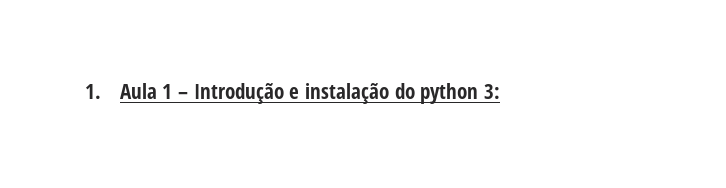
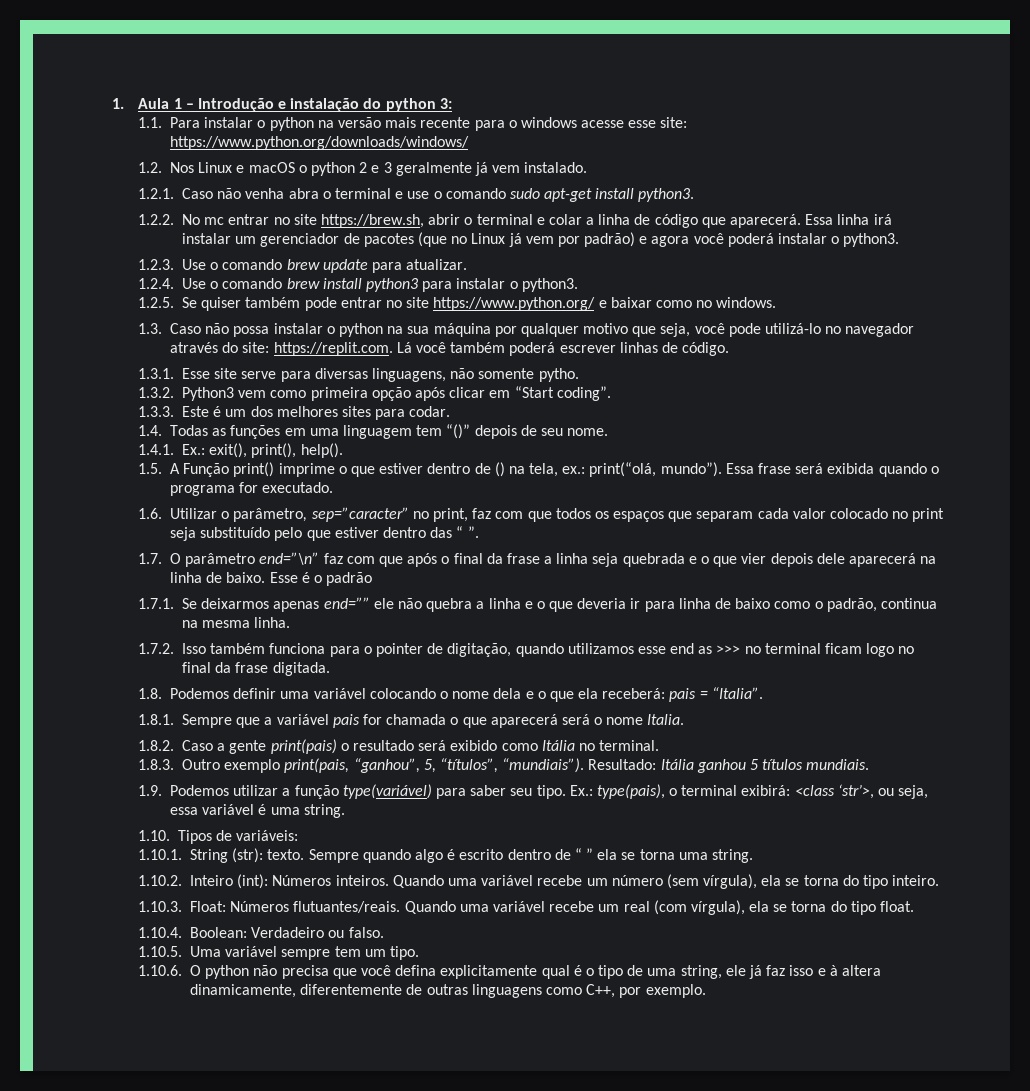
+ 1.1. Para instalar o python na versão mais recente para o windows acesse esse site: https://www.python.org/downloads/windows/
+ 1.2. Nos Linux e macOS o python 2 e 3 geralmente já vem instalado.
+ 1.2.1. Caso não venha abra o terminal e use o comando sudo apt-get install python3.
+ 1.2.2. No mc entrar no site https://brew.sh, abrir o terminal e colar a linha de código que aparecerá. Essa linha irá instalar um gerenciador de pacotes (que no Linux já vem por padrão) e agora você poderá instalar o python3.
+ 1.2.3. Use o comando brew update para atualizar.
+ 1.2.4. Use o comando brew install python3 para instalar o python3.
+ 1.2.5. Se quiser também pode entrar no site https://www.python.org/ e baixar como no windows.
+ 1.3. Caso não possa instalar o python na sua máquina por qualquer motivo que seja, você pode utilizá-lo no navegador através do site: https://replit.com. Lá você também poderá escrever linhas de código.
+ 1.3.1. Esse site serve para diversas linguagens, não somente pytho.
+ 1.3.2. Python3 vem como primeira opção após clicar em “Start coding”.
+ 1.3.3. Este é um dos melhores sites para codar.
+ 1.4. Todas as funções em uma linguagem tem “()” depois de seu nome.
+ 1.4.1. Ex.: exit(), print(), help().
+ 1.5. A Função print() imprime o que estiver dentro de () na tela, ex.: print(“olá, mundo”). Essa frase será exibida quando o programa for executado.
+ 1.6. Utilizar o parâmetro, sep=”caracter” no print, faz com que todos os espaços que separam cada valor colocado no print seja substituído pelo que estiver dentro das “ ”.
+ 1.7. O parâmetro end=”\n” faz com que após o final da frase a linha seja quebrada e o que vier depois dele aparecerá na linha de baixo. Esse é o padrão
+ 1.7.1. Se deixarmos apenas end=”” ele não quebra a linha e o que deveria ir para linha de baixo como o padrão, continua na mesma linha.
+ 1.7.2. Isso também funciona para o pointer de digitação, quando utilizamos esse end as >>> no terminal ficam logo no final da frase digitada.
+ 1.8. Podemos definir uma variável colocando o nome dela e o que ela receberá: pais = “Italia”.
+ 1.8.1. Sempre que a variável pais for chamada o que aparecerá será o nome Italia.
+ 1.8.2. Caso a gente print(pais) o resultado será exibido como Itália no terminal.
+ 1.8.3. Outro exemplo print(pais, “ganhou”, 5, “títulos”, “mundiais”). Resultado: Itália ganhou 5 títulos mundiais.
+ 1.9. Podemos utilizar a função type(variável) para saber seu tipo. Ex.: type(pais), o terminal exibirá: <class ‘str’>, ou seja, essa variável é uma string.
+ 1.10. Tipos de variáveis:
+ 1.10.1. String (str): texto. Sempre quando algo é escrito dentro de “ ” ela se torna uma string.
+ 1.10.2. Inteiro (int): Números inteiros. Quando uma variável recebe um número (sem vírgula), ela se torna do tipo inteiro.
+ 1.10.3. Float: Números flutuantes/reais. Quando uma variável recebe um real (com vírgula), ela se torna do tipo float.
+ 1.10.4. Boolean: Verdadeiro ou falso.
+ 1.10.5. Uma variável sempre tem um tipo.
+ 1.10.6. O python não precisa que você defina explicitamente qual é o tipo de uma string, ele já faz isso e à altera dinamicamente, diferentemente de outras linguagens como C++, por exemplo.

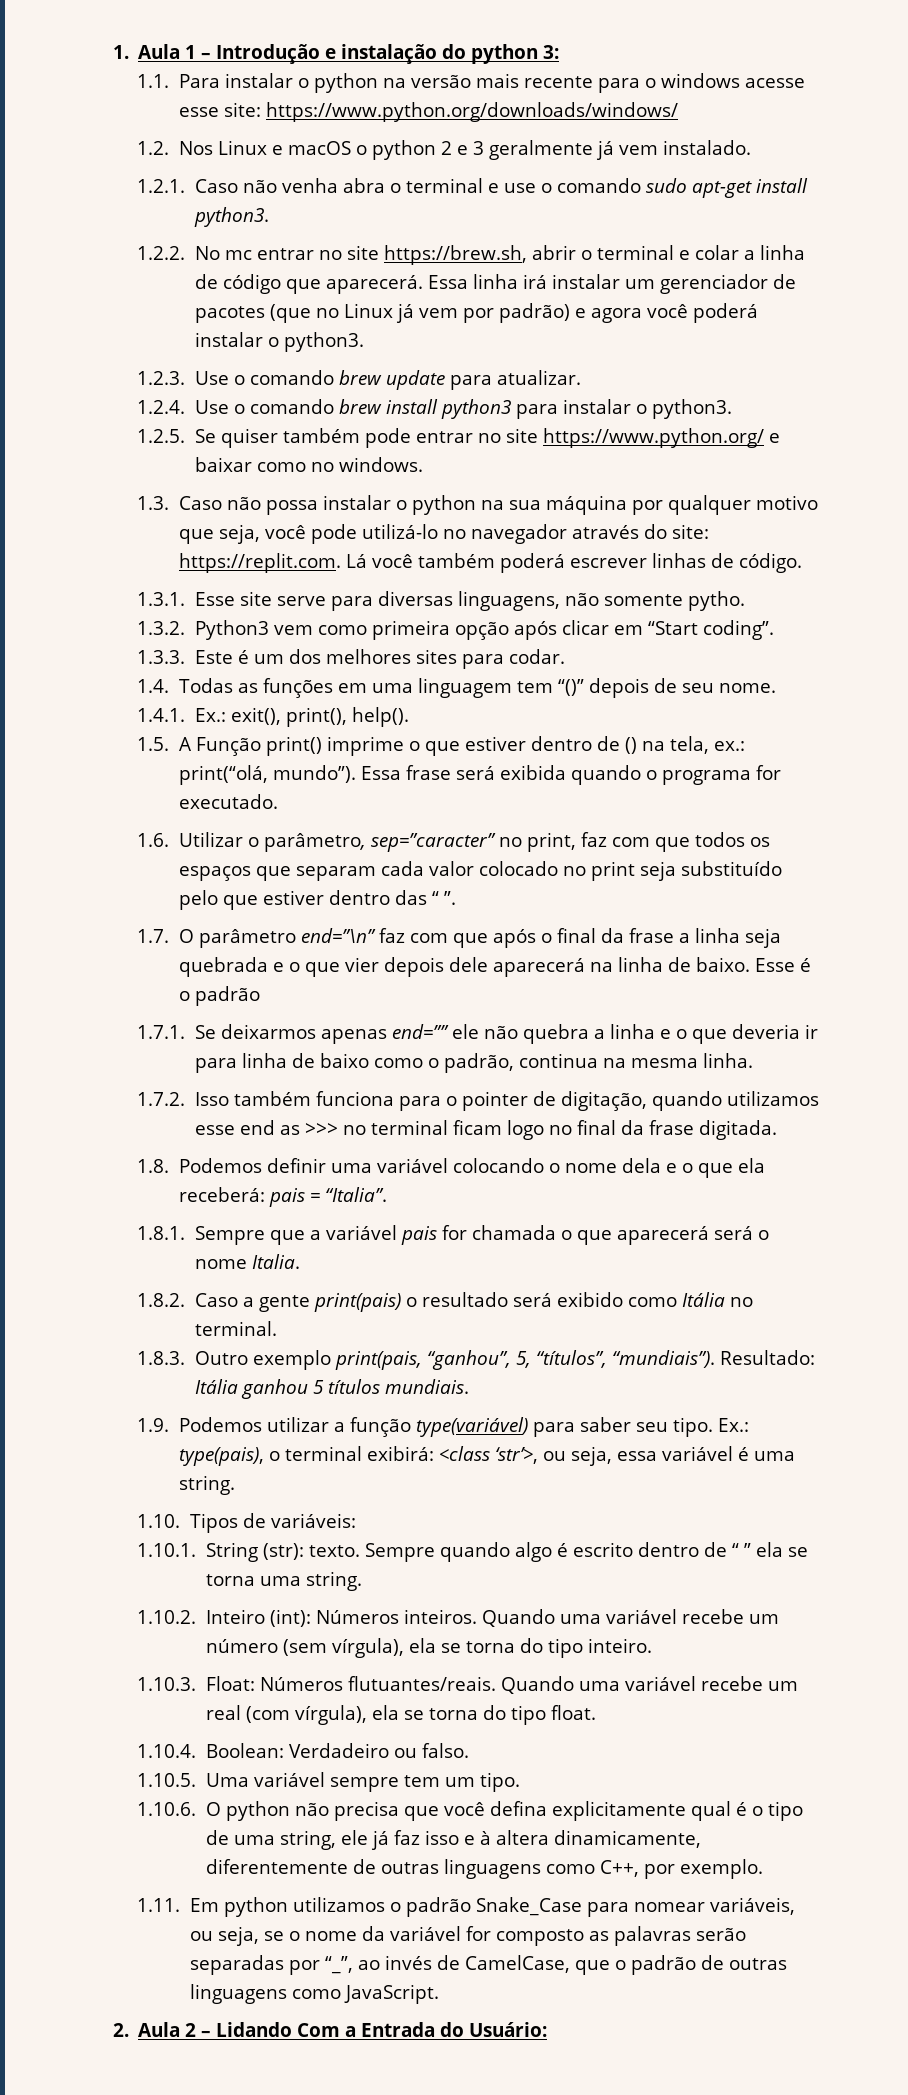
+ 1.11. Em python utilizamos o padrão Snake_Case para nomear variáveis, ou seja, se o nome da variável for composto as palavras serão separadas por “_”, ao invés de CamelCase, que o padrão de outras linguagens como JavaScript.
+ 2. Aula 2 – Lidando Com a Entrada do Usuário:

